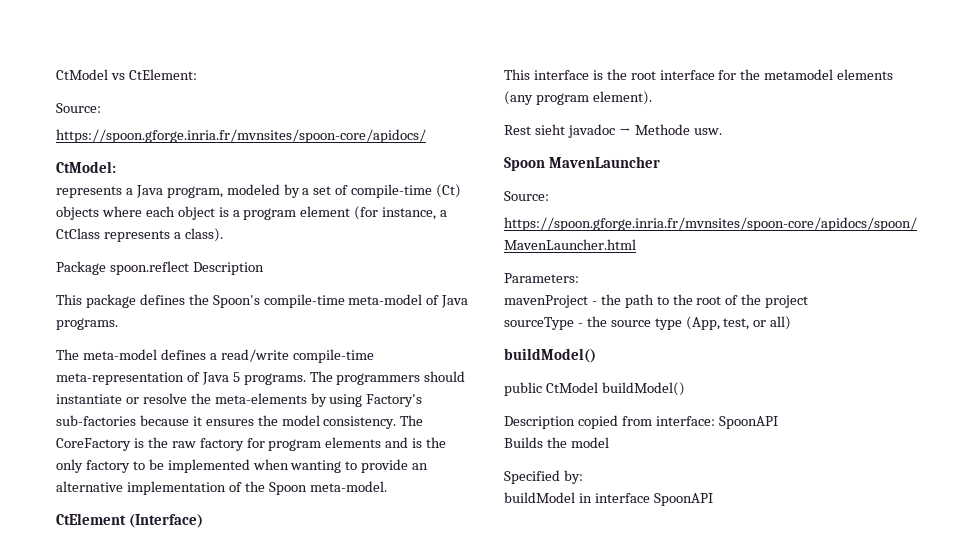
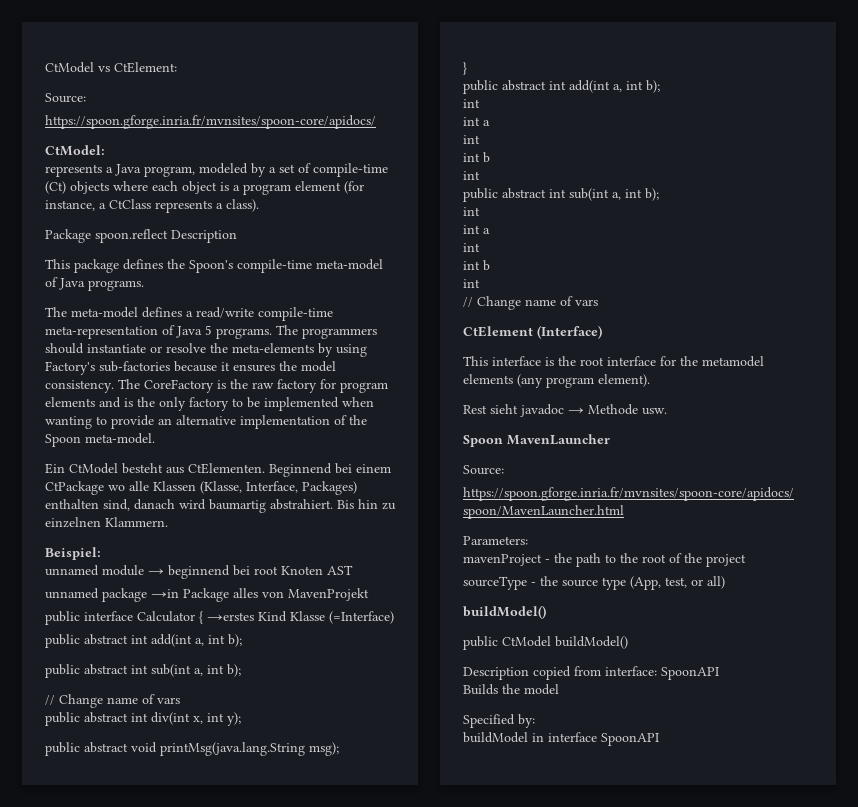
+ Ein CtModel besteht aus CtElementen. Beginnend bei einem CtPackage wo alle Klassen (Klasse, Interface, Packages) enthalten sind, danach wird baumartig abstrahiert. Bis hin zu einzelnen Klammern.
+ Beispiel:
+ unnamed module → beginnend bei root Knoten AST
+ unnamed package →in Package alles von MavenProjekt
+ public interface Calculator { →erstes Kind Klasse (=Interface)
+ public abstract int add(int a, int b);
+ public abstract int sub(int a, int b);
+ // Change name of vars
+ public abstract int div(int x, int y);
+ public abstract void printMsg(java.lang.String msg);
+ }
+ public abstract int add(int a, int b);
+ int
+ int a
+ int
+ int b
+ int
+ public abstract int sub(int a, int b);
+ int
+ int a
+ int
+ int b
+ int
+ // Change name of vars

